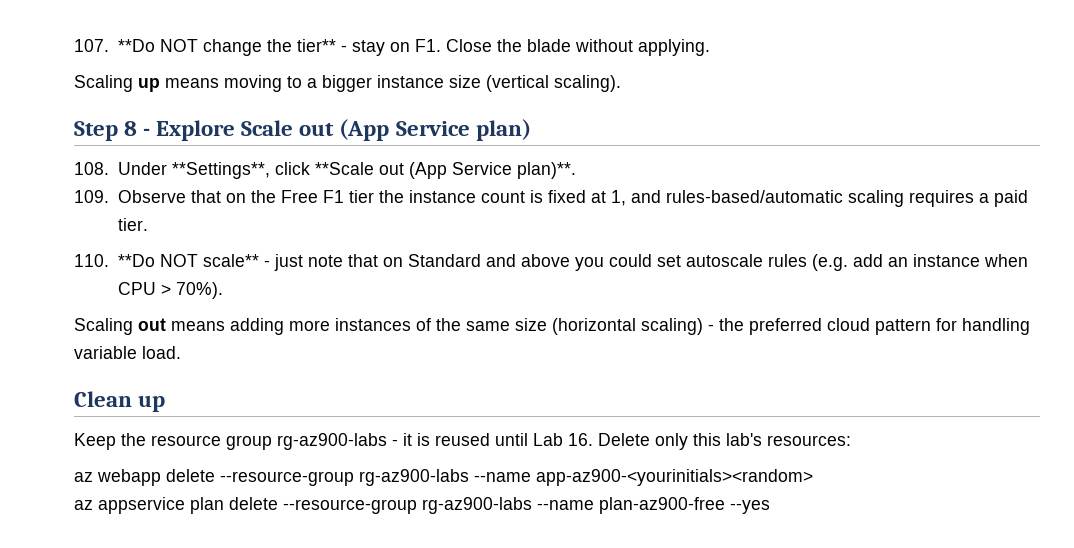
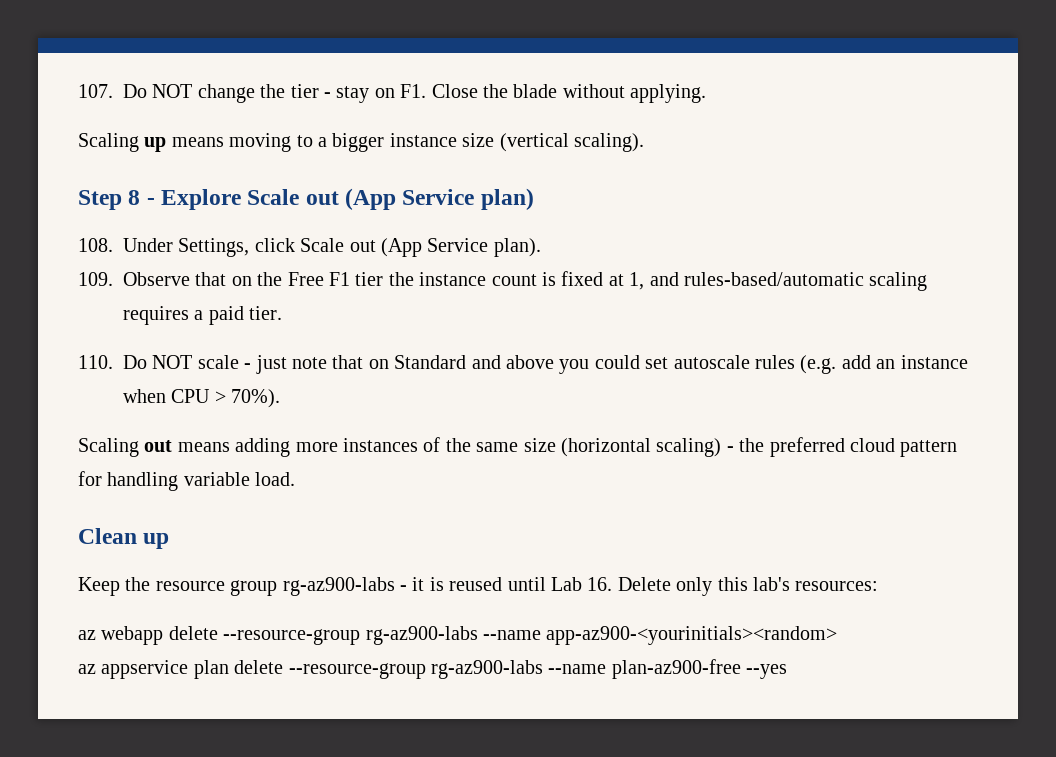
- 107. **Do NOT change the tier** - stay on F1. Close the blade without applying.
+ 107. Do NOT change the tier - stay on F1. Close the blade without applying.
- 108. Under **Settings**, click **Scale out (App Service plan)**.
+ 108. Under Settings, click Scale out (App Service plan).
- 110. **Do NOT scale** - just note that on Standard and above you could set autoscale rules (e.g. add an instance when CPU > 70%).
+ 110. Do NOT scale - just note that on Standard and above you could set autoscale rules (e.g. add an instance when CPU > 70%).

